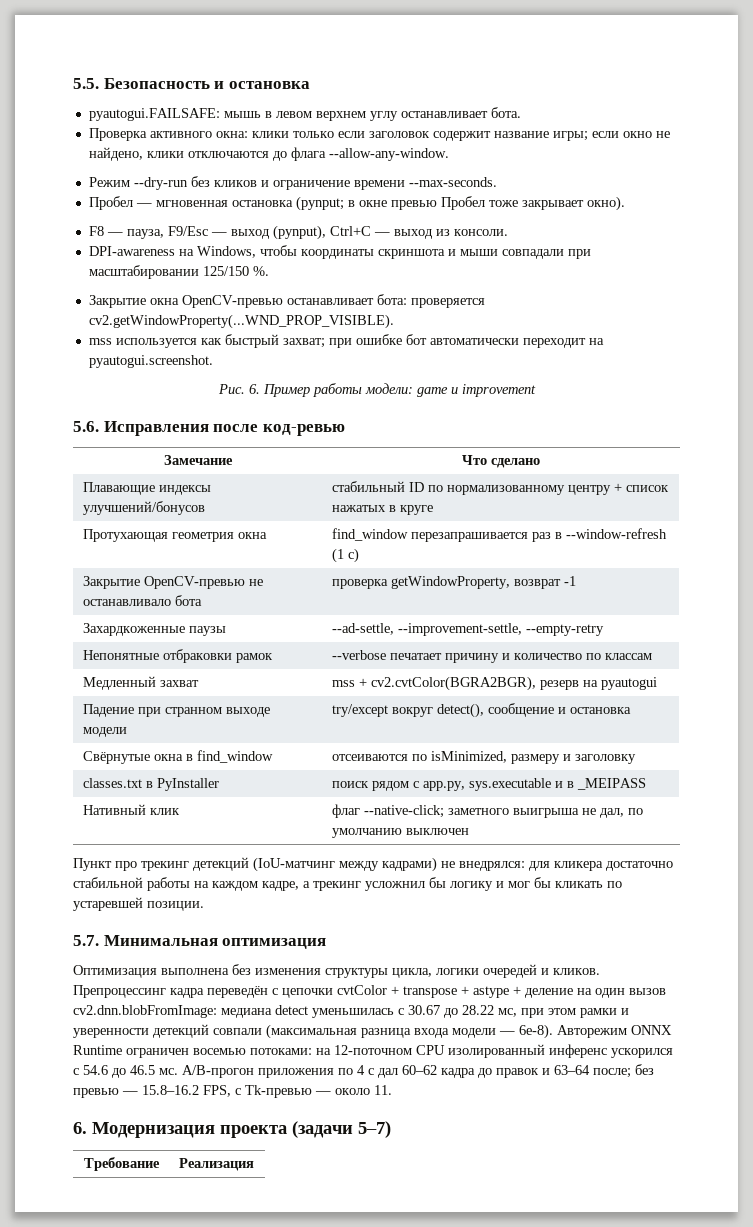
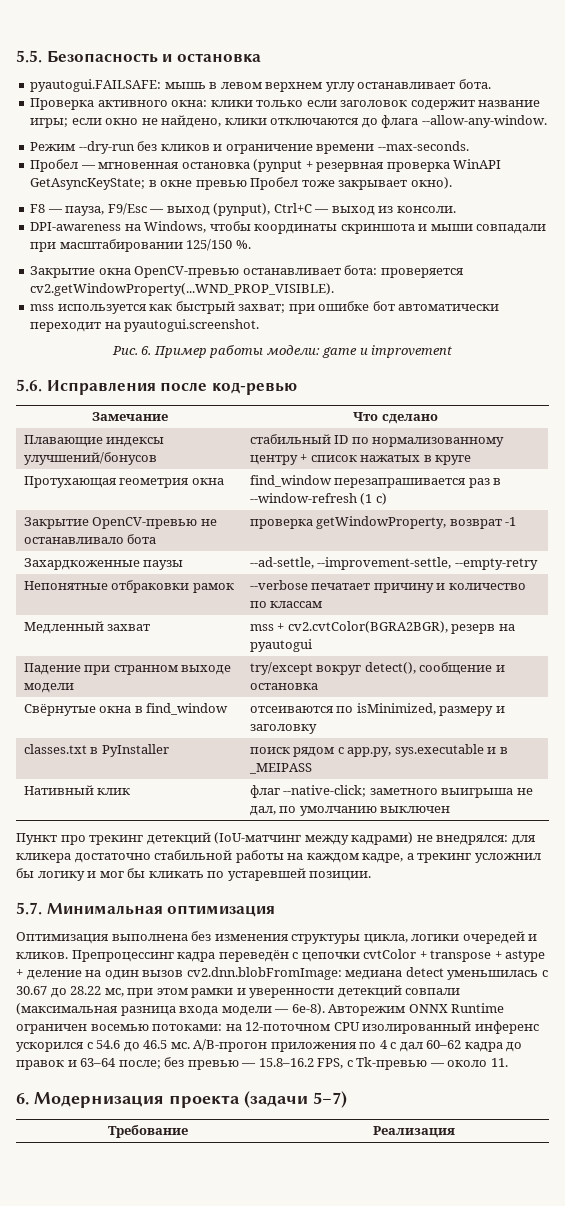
- Пробел — мгновенная остановка (pynput; в окне превью Пробел тоже закрывает окно).
+ Пробел — мгновенная остановка (pynput + резервная проверка WinAPI GetAsyncKeyState; в окне превью Пробел тоже закрывает окно).

